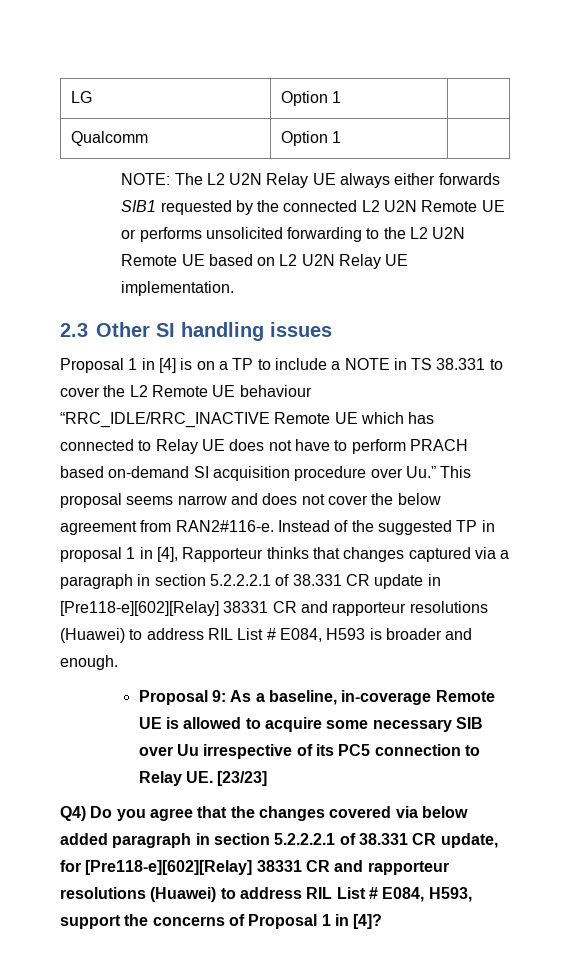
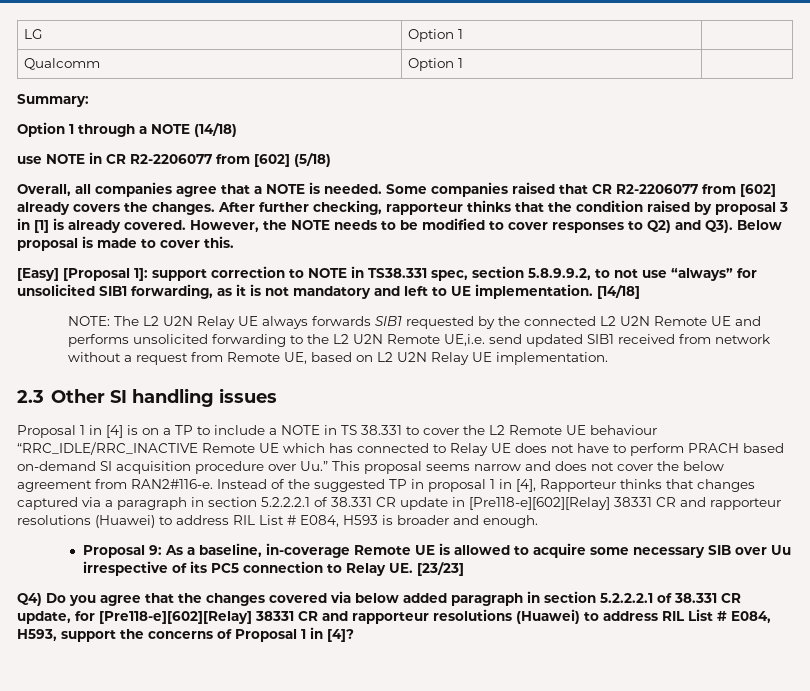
+ Summary:
+ Option 1 through a NOTE (14/18)
+ use NOTE in CR R2-2206077 from [602] (5/18)
+ Overall, all companies agree that a NOTE is needed. Some companies raised that CR R2-2206077 from [602] already covers the changes. After further checking, rapporteur thinks that the condition raised by proposal 3 in [1] is already covered. However, the NOTE needs to be modified to cover responses to Q2) and Q3). Below proposal is made to cover this.
+ [Easy] [Proposal 1]: support correction to NOTE in TS38.331 spec, section 5.8.9.9.2, to not use “always” for unsolicited SIB1 forwarding, as it is not mandatory and left to UE implementation. [14/18]
- NOTE: The L2 U2N Relay UE always either forwards SIB1 requested by the connected L2 U2N Remote UE or performs unsolicited forwarding to the L2 U2N Remote UE based on L2 U2N Relay UE implementation.
+ NOTE: The L2 U2N Relay UE always forwards SIB1 requested by the connected L2 U2N Remote UE and performs unsolicited forwarding to the L2 U2N Remote UE,i.e. send updated SIB1 received from network without a request from Remote UE, based on L2 U2N Relay UE implementation.

